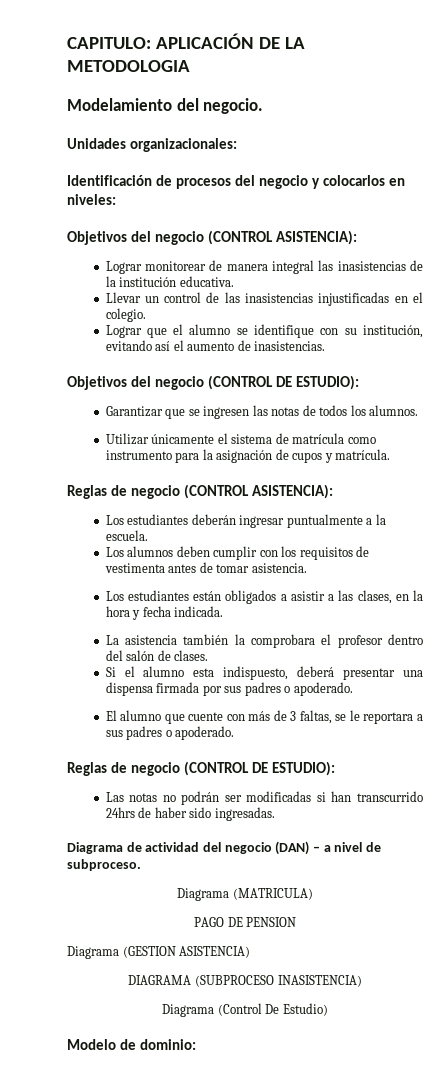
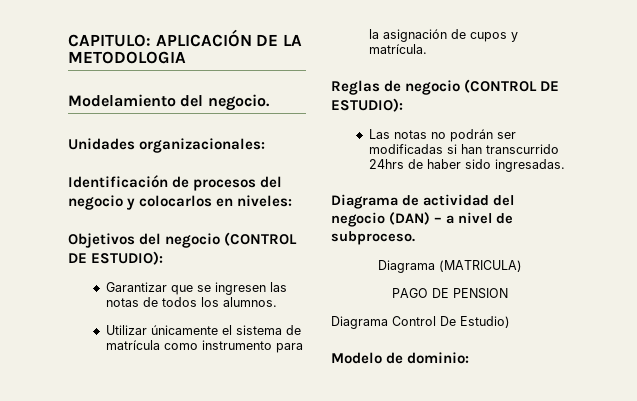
- Objetivos del negocio (CONTROL ASISTENCIA):
- Lograr monitorear de manera integral las inasistencias de la institución educativa.
- Llevar un control de las inasistencias injustificadas en el colegio.
- Lograr que el alumno se identifique con su institución, evitando así el aumento de inasistencias.
- Reglas de negocio (CONTROL ASISTENCIA):
- Los estudiantes deberán ingresar puntualmente a la escuela.
- Los alumnos deben cumplir con los requisitos de vestimenta antes de tomar asistencia.
- Los estudiantes están obligados a asistir a las clases, en la hora y fecha indicada.
- La asistencia también la comprobara el profesor dentro del salón de clases.
- Si el alumno esta indispuesto, deberá presentar una dispensa firmada por sus padres o apoderado.
- El alumno que cuente con más de 3 faltas, se le reportara a sus padres o apoderado.
- Diagrama (GESTION ASISTENCIA)
- DIAGRAMA (SUBPROCESO INASISTENCIA)
- Diagrama (Control De Estudio)
+ Diagrama Control De Estudio)

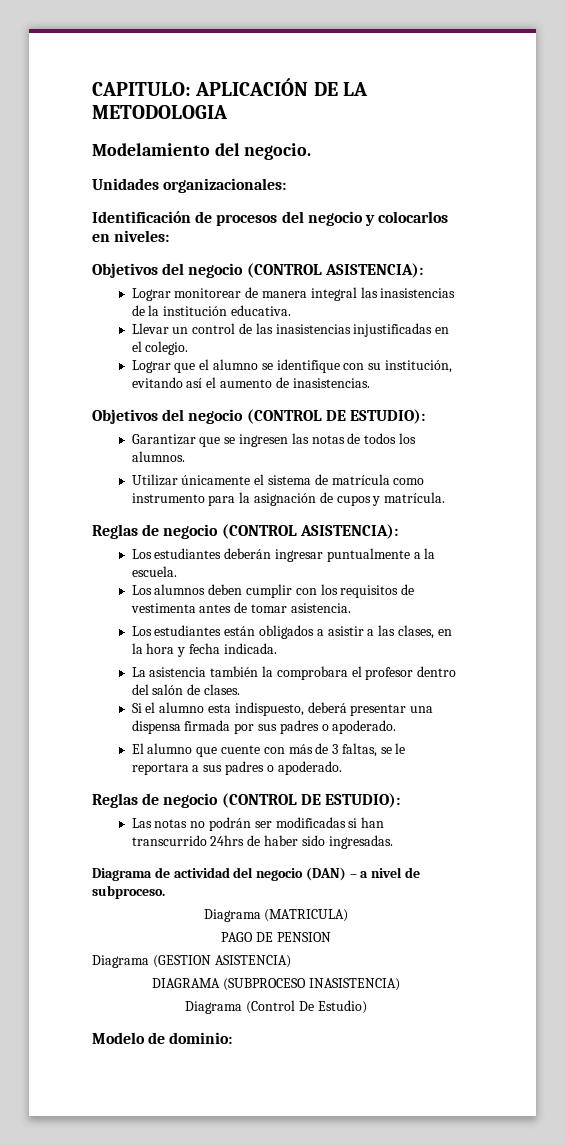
+ Objetivos del negocio (CONTROL ASISTENCIA):
+ Lograr monitorear de manera integral las inasistencias de la institución educativa.
+ Llevar un control de las inasistencias injustificadas en el colegio.
+ Lograr que el alumno se identifique con su institución, evitando así el aumento de inasistencias.
+ Reglas de negocio (CONTROL ASISTENCIA):
+ Los estudiantes deberán ingresar puntualmente a la escuela.
+ Los alumnos deben cumplir con los requisitos de vestimenta antes de tomar asistencia.
+ Los estudiantes están obligados a asistir a las clases, en la hora y fecha indicada.
+ La asistencia también la comprobara el profesor dentro del salón de clases.
+ Si el alumno esta indispuesto, deberá presentar una dispensa firmada por sus padres o apoderado.
+ El alumno que cuente con más de 3 faltas, se le reportara a sus padres o apoderado.
- Diagrama Control De Estudio)
+ Diagrama (GESTION ASISTENCIA)
+ DIAGRAMA (SUBPROCESO INASISTENCIA)
+ Diagrama (Control De Estudio)

